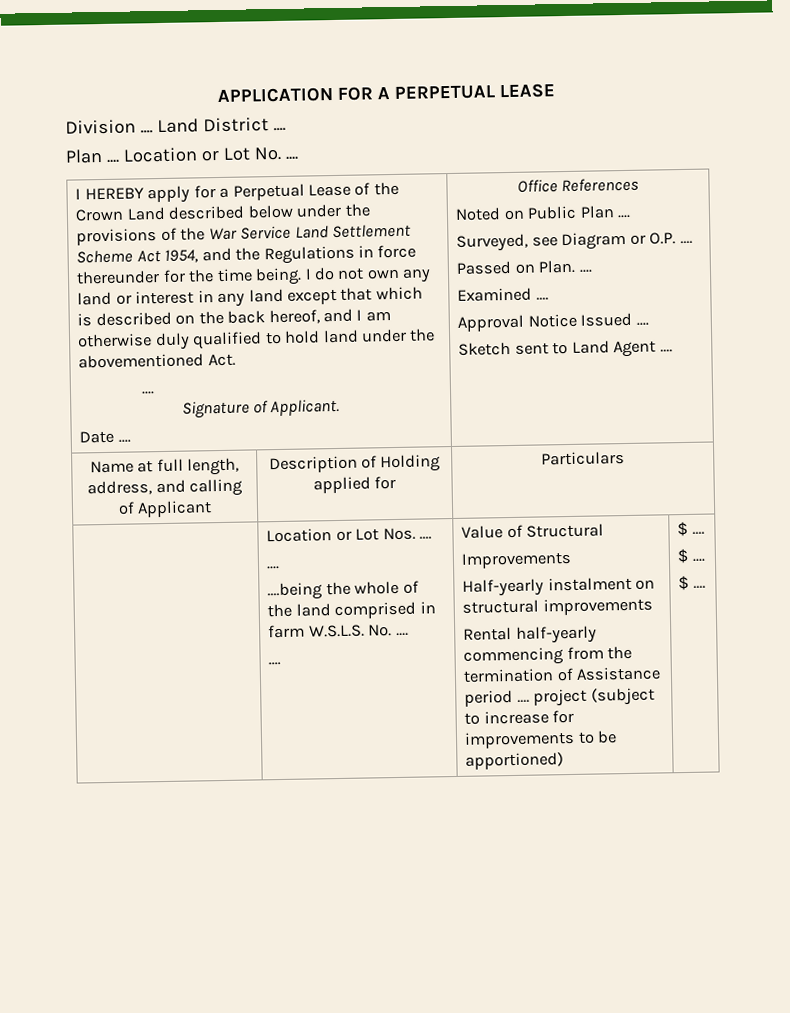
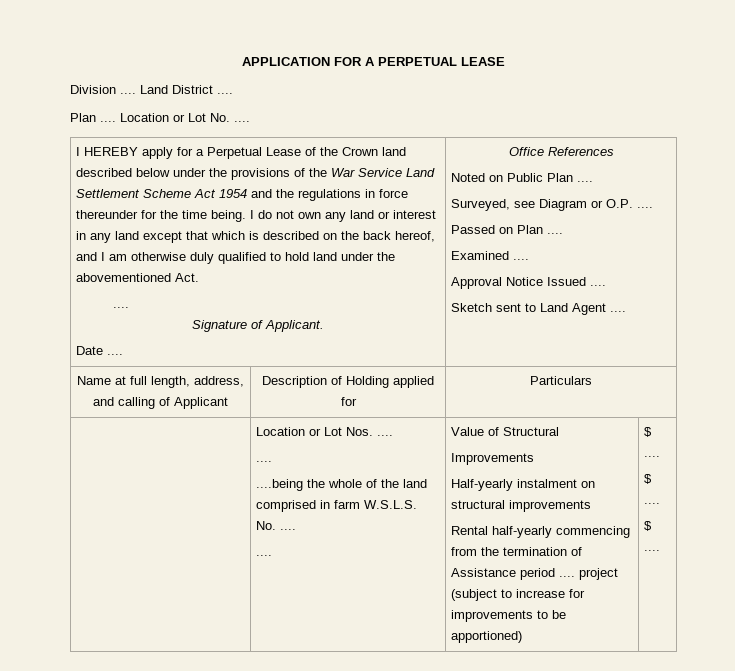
- I HEREBY apply for a Perpetual Lease of the Crown Land described below under the provisions of the War Service Land Settlement Scheme Act 1954, and the Regulations in force thereunder for the time being.
+ I HEREBY apply for a Perpetual Lease of the Crown land described below under the provisions of the War Service Land Settlement Scheme Act 1954 and the regulations in force thereunder for the time being.
- Passed on Plan. ....
+ Passed on Plan ....

